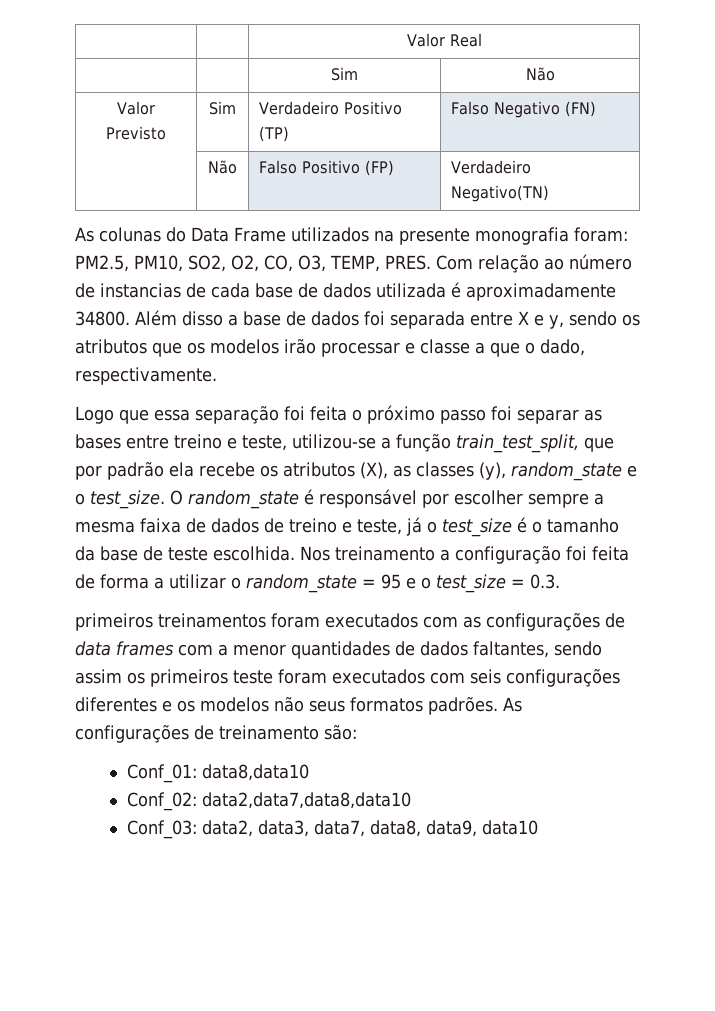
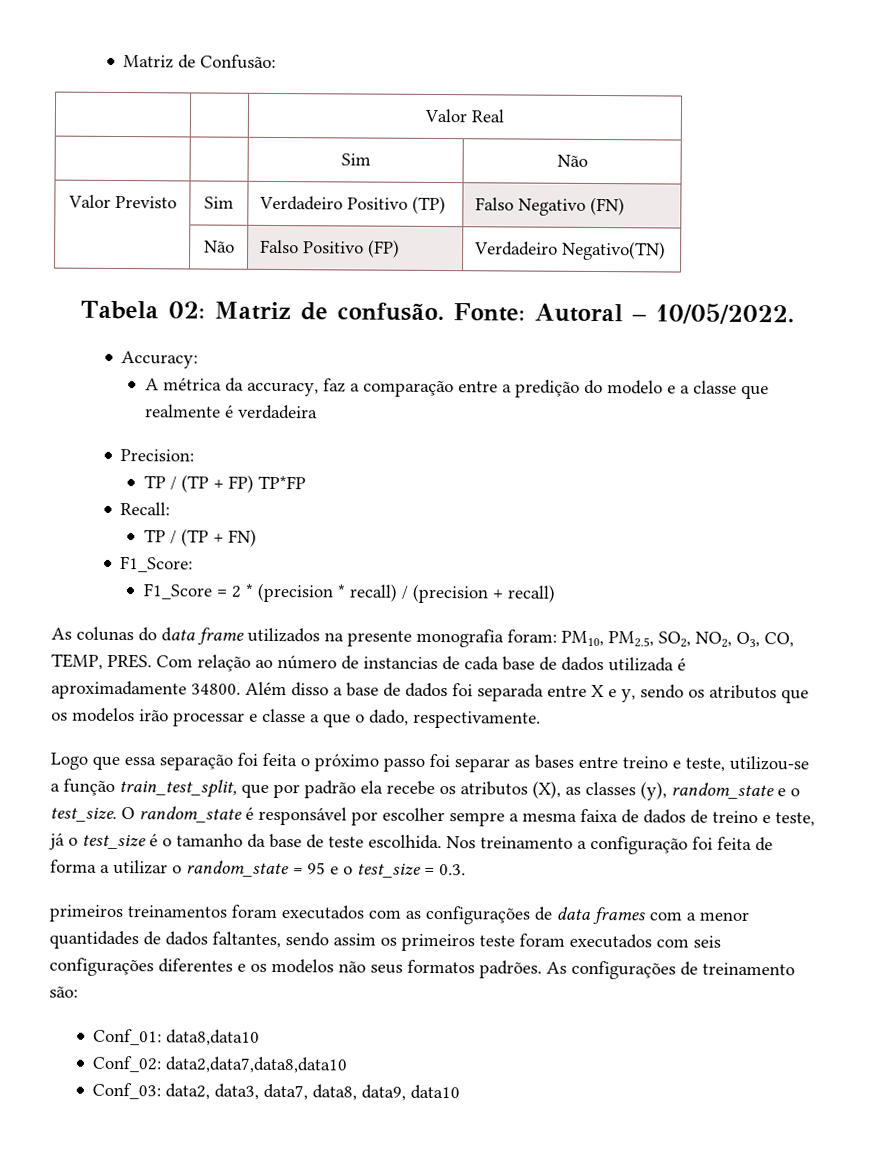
+ Matriz de Confusão:
+ Tabela 02: Matriz de confusão. Fonte: Autoral – 10/05/2022.
+ Accuracy:
+ A métrica da accuracy, faz a comparação entre a predição do modelo e a classe que realmente é verdadeira
+ Precision:
+ TP / (TP + FP) TP*FP
+ Recall:
+ TP / (TP + FN)
+ F1_Score:
+ F1_Score = 2 * (precision * recall) / (precision + recall)
- As colunas do Data Frame utilizados na presente monografia foram: PM2.5, PM10, SO2, O2, CO, O3, TEMP, PRES.
+ As colunas do data frame utilizados na presente monografia foram: PM10, PM2.5, SO2, NO2, O3, CO, TEMP, PRES.

